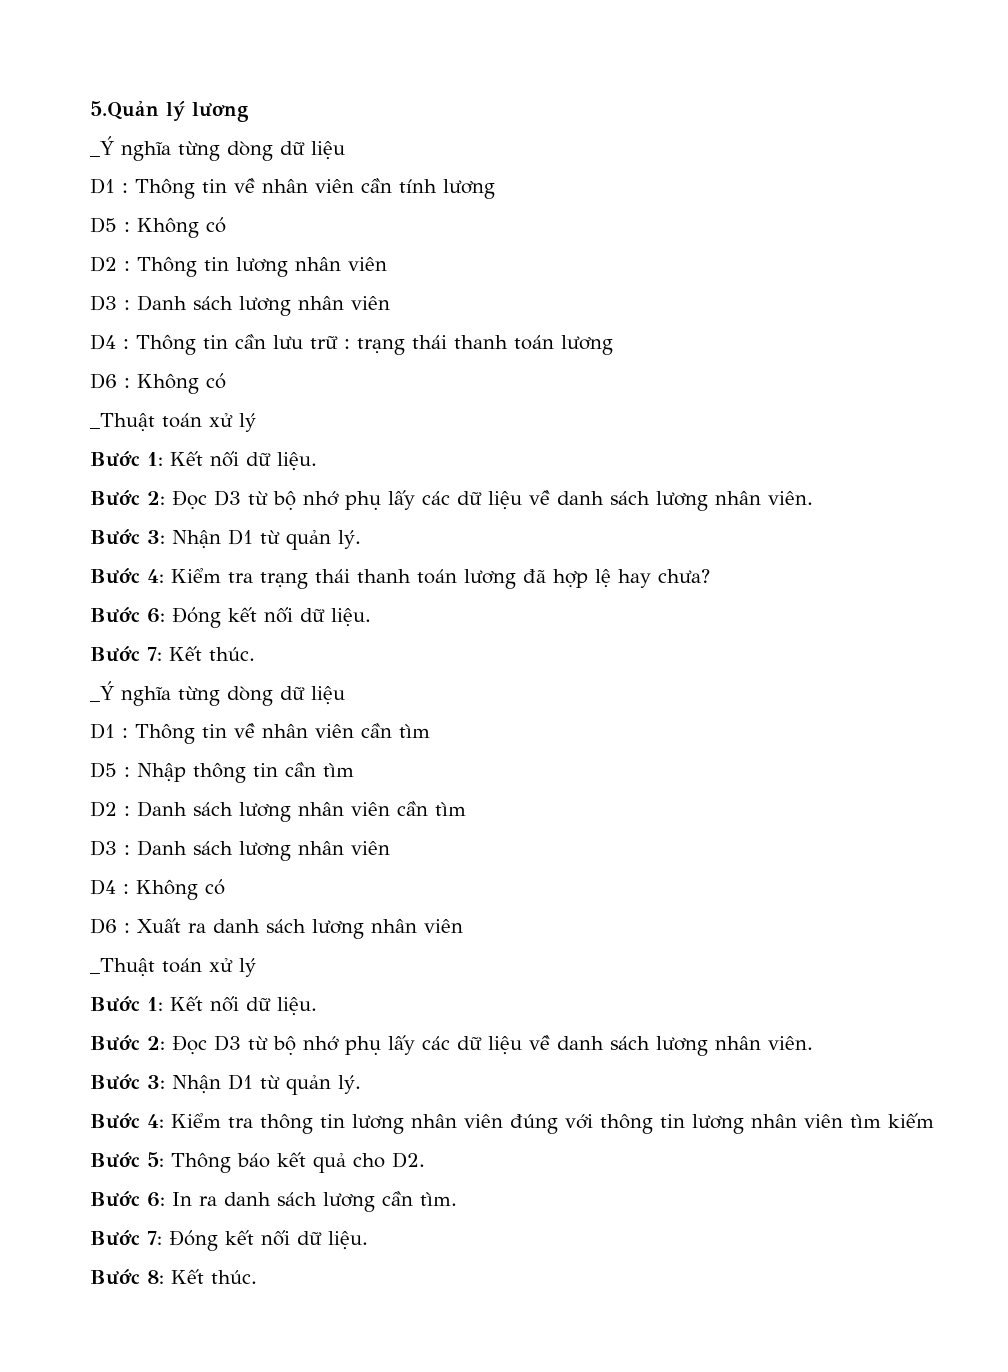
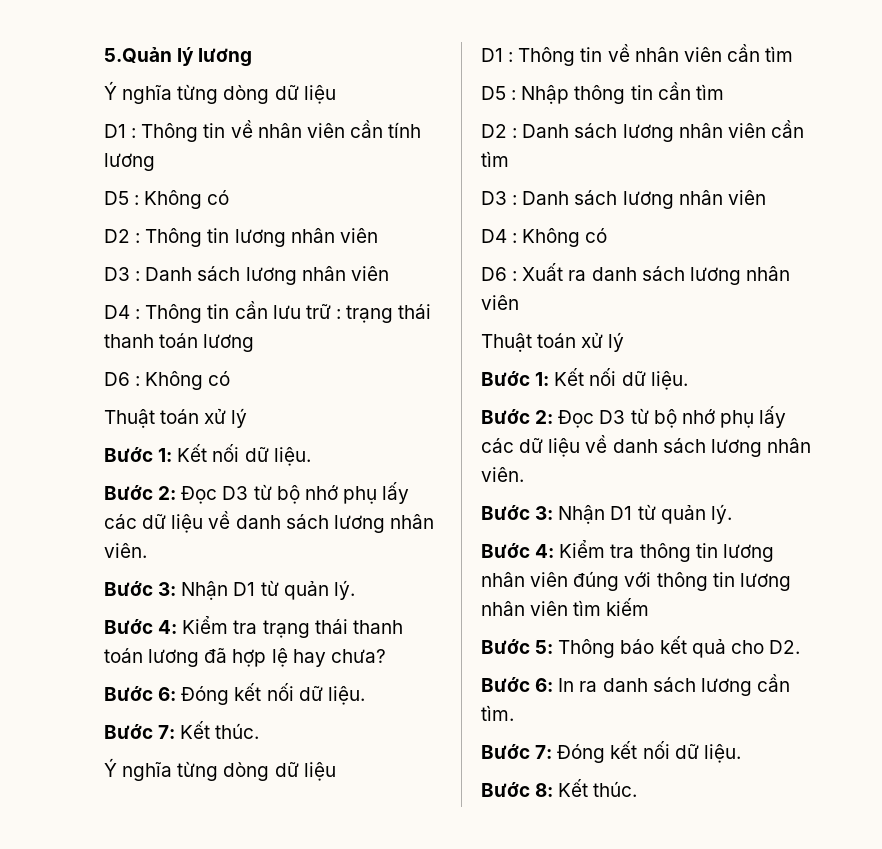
  5.Quản lý lương
- _Ý nghĩa từng dòng dữ liệu
+ Ý nghĩa từng dòng dữ liệu
  D6 : Không có
- _Thuật toán xử lý
+ Thuật toán xử lý
  Bước 7: Kết thúc.
- _Ý nghĩa từng dòng dữ liệu
+ Ý nghĩa từng dòng dữ liệu
  D6 : Xuất ra danh sách lương nhân viên
- _Thuật toán xử lý
+ Thuật toán xử lý

